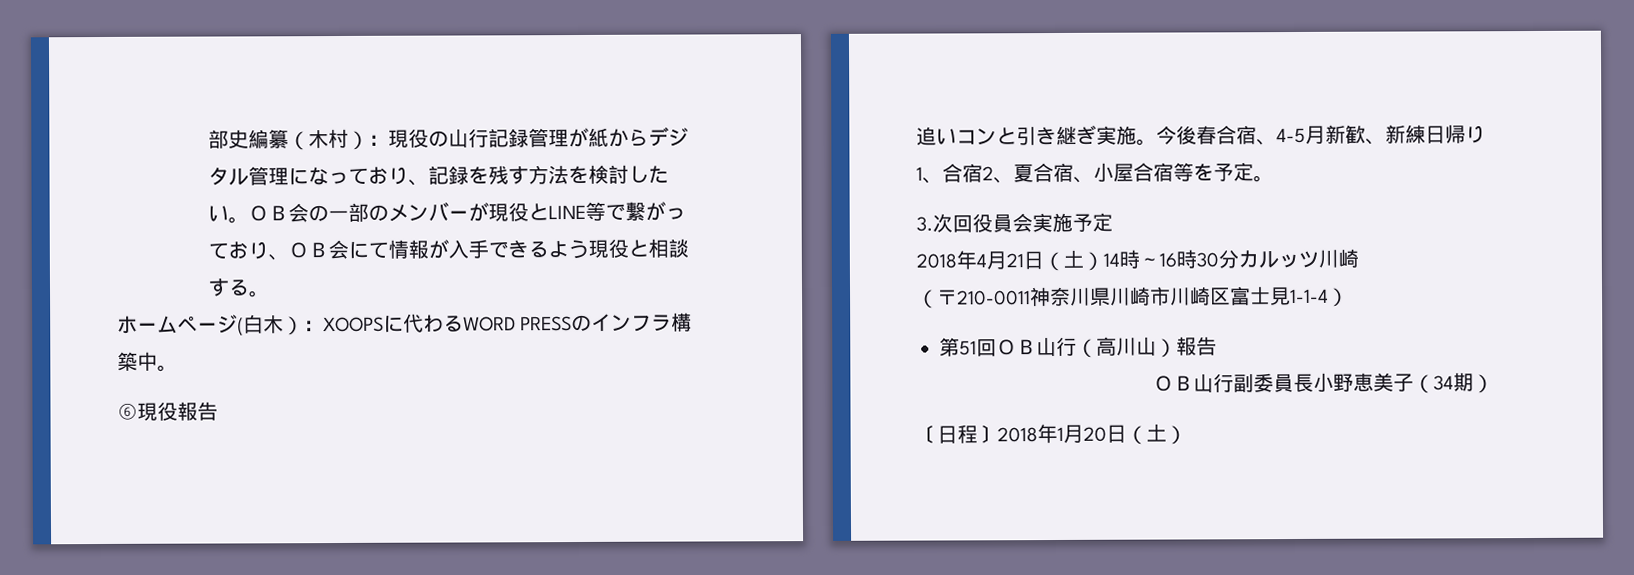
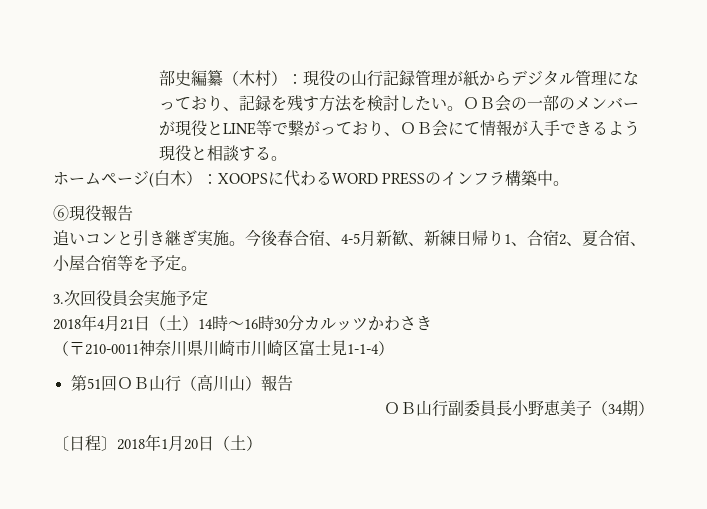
- 2018年4月21日（土）14時～16時30分カルッツ川崎
+ 2018年4月21日（土）14時～16時30分カルッツかわさき

